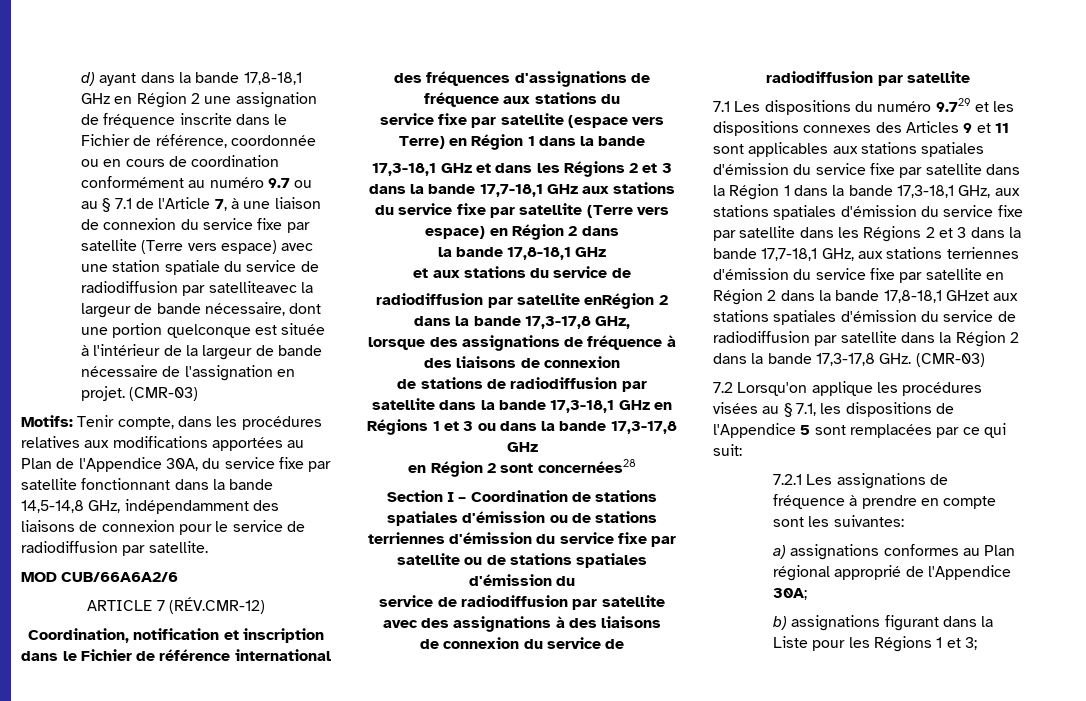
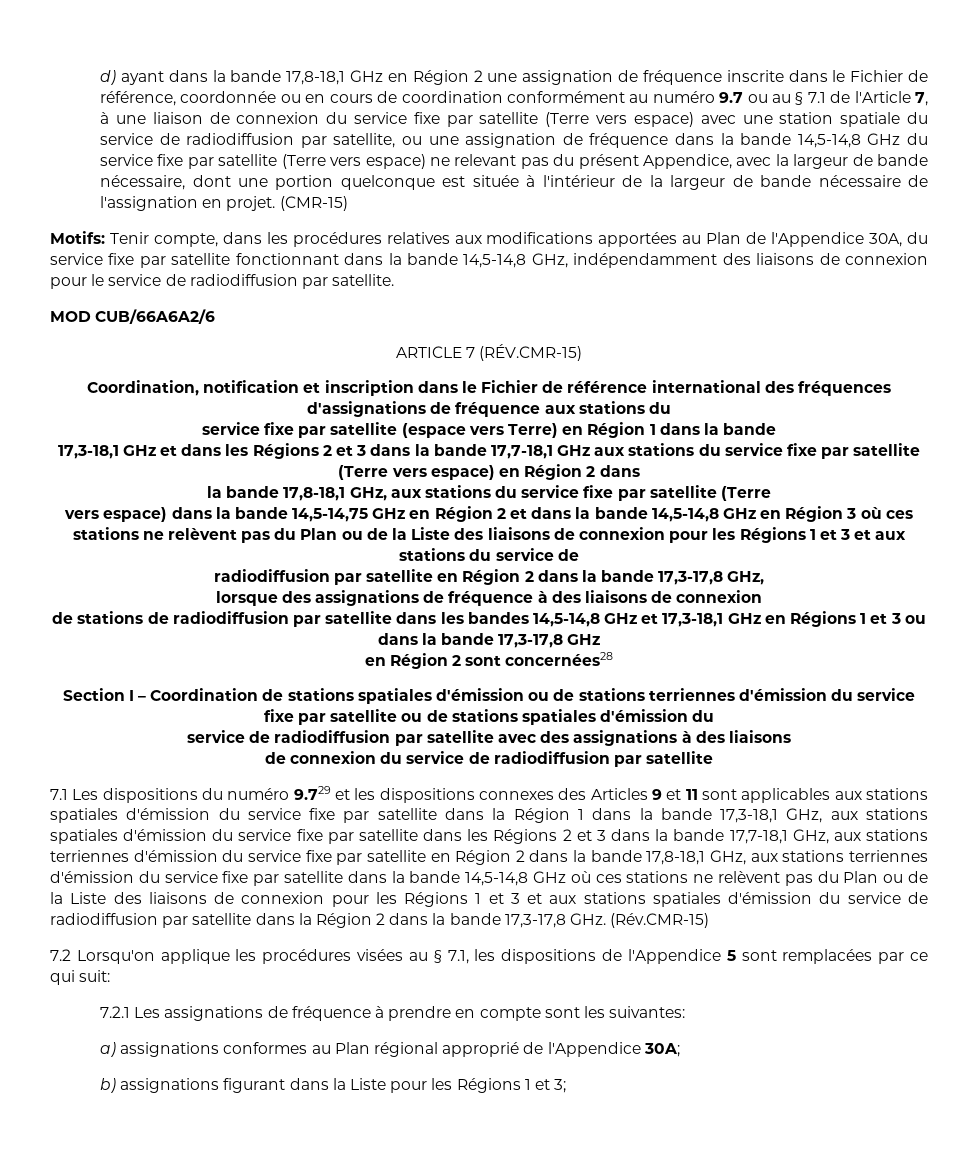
- d) ayant dans la bande 17,8-18,1 GHz en Région 2 une assignation de fréquence inscrite dans le Fichier de référence, coordonnée ou en cours de coordination conformément au numéro 9.7 ou au § 7.1 de l'Article 7, à une liaison de connexion du service fixe par satellite (Terre vers espace) avec une station spatiale du service de radiodiffusion par satelliteavec la largeur de bande nécessaire, dont une portion quelconque est située à l'intérieur de la largeur de bande nécessaire de l'assignation en projet. (CMR-03)
+ d) ayant dans la bande 17,8-18,1 GHz en Région 2 une assignation de fréquence inscrite dans le Fichier de référence, coordonnée ou en cours de coordination conformément au numéro 9.7 ou au § 7.1 de l'Article 7, à une liaison de connexion du service fixe par satellite (Terre vers espace) avec une station spatiale du service de radiodiffusion par satellite, ou une assignation de fréquence dans la bande 14,5-14,8 GHz du service fixe par satellite (Terre vers espace) ne relevant pas du présent Appendice, avec la largeur de bande nécessaire, dont une portion quelconque est située à l'intérieur de la largeur de bande nécessaire de l'assignation en projet. (CMR-15)
- ARTICLE 7 (RÉV.CMR-12)
+ ARTICLE 7 (RÉV.CMR-15)
  17,3-18,1 GHz et dans les Régions 2 et 3 dans la bande 17,7-18,1 GHz aux stations du service fixe par satellite (Terre vers espace) en Région 2 dans
- la bande 17,8-18,1 GHz
- et aux stations du service de
+ la bande 17,8-18,1 GHz, aux stations du service fixe par satellite (Terre
+ vers espace) dans la bande 14,5-14,75 GHz en Région 2 et dans la bande 14,5-14,8 GHz en Région 3 où ces stations ne relèvent pas du Plan ou de la Liste des liaisons de connexion pour les Régions 1 et 3 et aux stations du service de
- radiodiffusion par satellite enRégion 2 dans la bande 17,3-17,8 GHz,
+ radiodiffusion par satellite en Région 2 dans la bande 17,3-17,8 GHz,
- de stations de radiodiffusion par satellite dans la bande 17,3-18,1 GHz en Régions 1 et 3 ou dans la bande 17,3-17,8 GHz
+ de stations de radiodiffusion par satellite dans les bandes 14,5-14,8 GHz et 17,3-18,1 GHz en Régions 1 et 3 ou dans la bande 17,3-17,8 GHz
- 7.1 Les dispositions du numéro 9.729 et les dispositions connexes des Articles 9 et 11 sont applicables aux stations spatiales d'émission du service fixe par satellite dans la Région 1 dans la bande 17,3-18,1 GHz, aux stations spatiales d'émission du service fixe par satellite dans les Régions 2 et 3 dans la bande 17,7-18,1 GHz, aux stations terriennes d'émission du service fixe par satellite en Région 2 dans la bande 17,8-18,1 GHzet aux stations spatiales d'émission du service de radiodiffusion par satellite dans la Région 2 dans la bande 17,3-17,8 GHz. (CMR-03)
+ 7.1 Les dispositions du numéro 9.729 et les dispositions connexes des Articles 9 et 11 sont applicables aux stations spatiales d'émission du service fixe par satellite dans la Région 1 dans la bande 17,3-18,1 GHz, aux stations spatiales d'émission du service fixe par satellite dans les Régions 2 et 3 dans la bande 17,7-18,1 GHz, aux stations terriennes d'émission du service fixe par satellite en Région 2 dans la bande 17,8-18,1 GHz, aux stations terriennes d'émission du service fixe par satellite dans la bande 14,5-14,8 GHz où ces stations ne relèvent pas du Plan ou de la Liste des liaisons de connexion pour les Régions 1 et 3 et aux stations spatiales d'émission du service de radiodiffusion par satellite dans la Région 2 dans la bande 17,3-17,8 GHz. (Rév.CMR-15)

